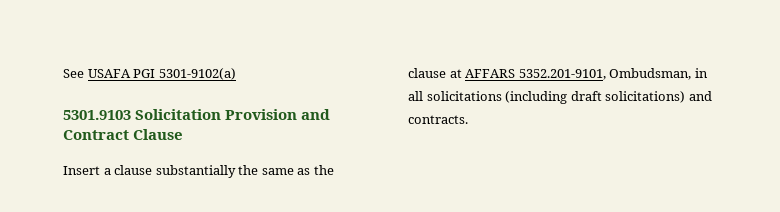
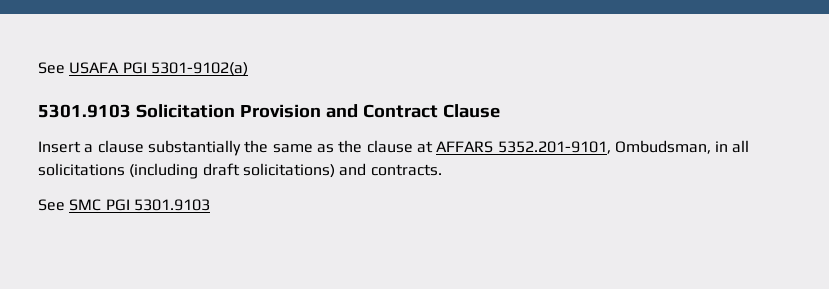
+ See SMC PGI 5301.9103

